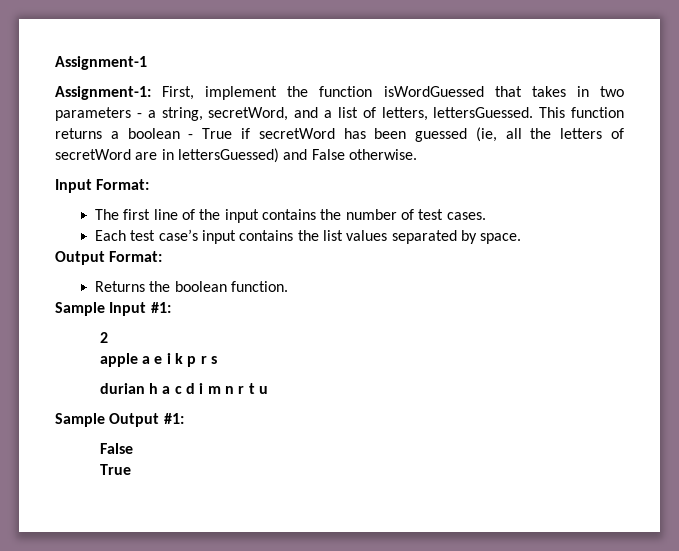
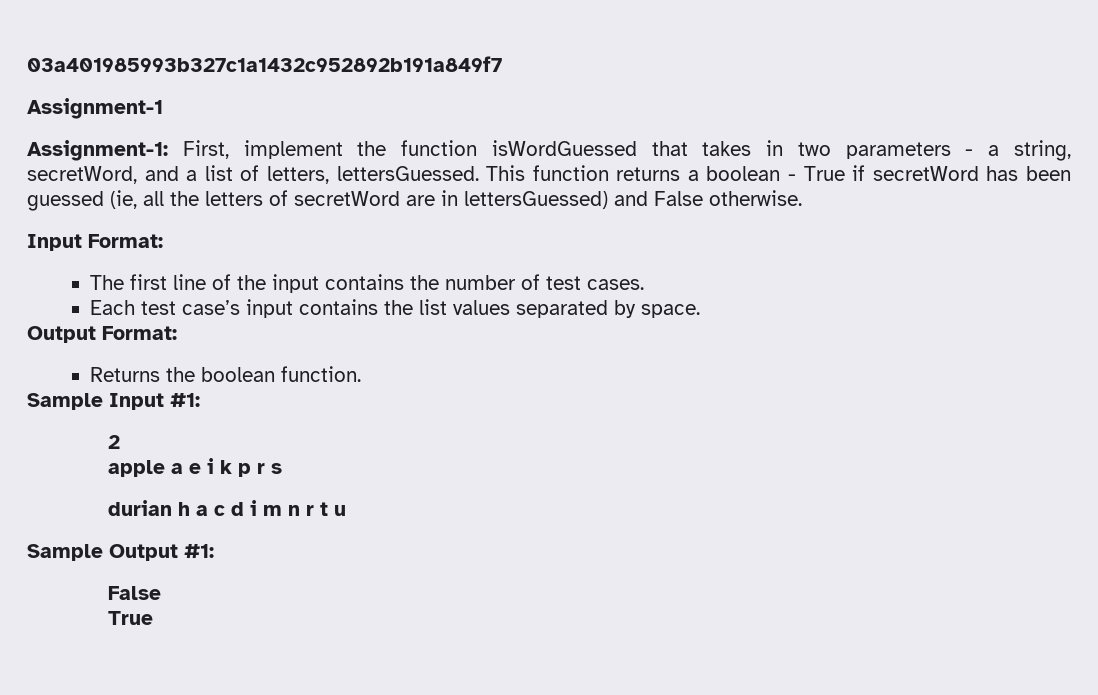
+ 03a401985993b327c1a1432c952892b191a849f7

